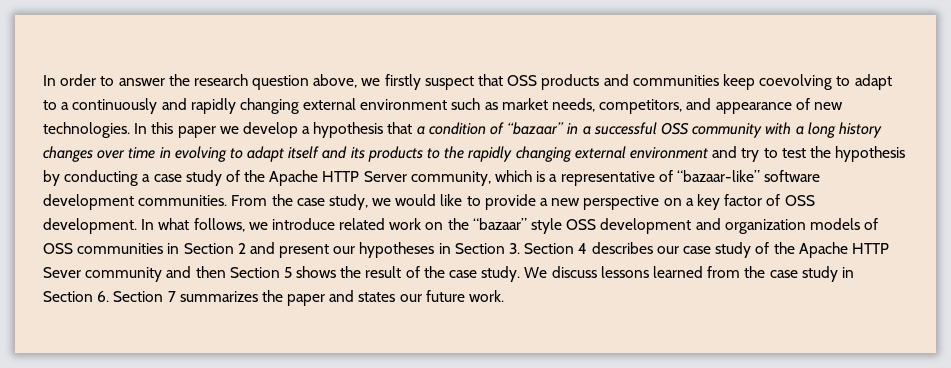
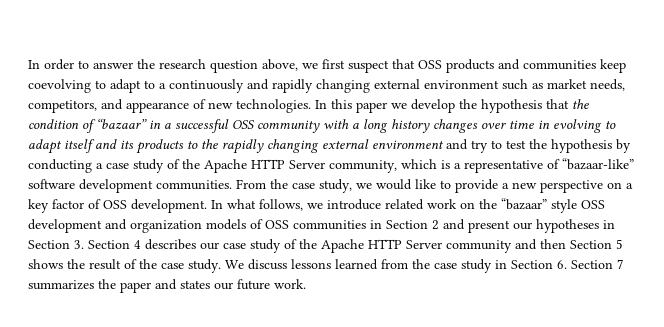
- In order to answer the research question above, we firstly suspect that OSS products and communities keep coevolving to adapt to a continuously and rapidly changing external environment such as market needs, competitors, and appearance of new technologies.
+ In order to answer the research question above, we first suspect that OSS products and communities keep coevolving to adapt to a continuously and rapidly changing external environment such as market needs, competitors, and appearance of new technologies.
- In this paper we develop a hypothesis that a condition of “bazaar” in a successful OSS community with a long history changes over time in evolving to adapt itself and its products to the rapidly changing external environment and try to test the hypothesis by conducting a case study of the Apache HTTP Server community, which is a representative of “bazaar-like” software development communities.
+ In this paper we develop the hypothesis that the condition of “bazaar” in a successful OSS community with a long history changes over time in evolving to adapt itself and its products to the rapidly changing external environment and try to test the hypothesis by conducting a case study of the Apache HTTP Server community, which is a representative of “bazaar-like” software development communities.
- In what follows, we introduce related work on the “bazaar” style OSS development and organization models of OSS communities in Section 2 and present our hypotheses in Section 3. Section 4 describes our case study of the Apache HTTP Sever community and then Section 5 shows the result of the case study.
+ In what follows, we introduce related work on the “bazaar” style OSS development and organization models of OSS communities in Section 2 and present our hypotheses in Section 3. Section 4 describes our case study of the Apache HTTP Server community and then Section 5 shows the result of the case study.

